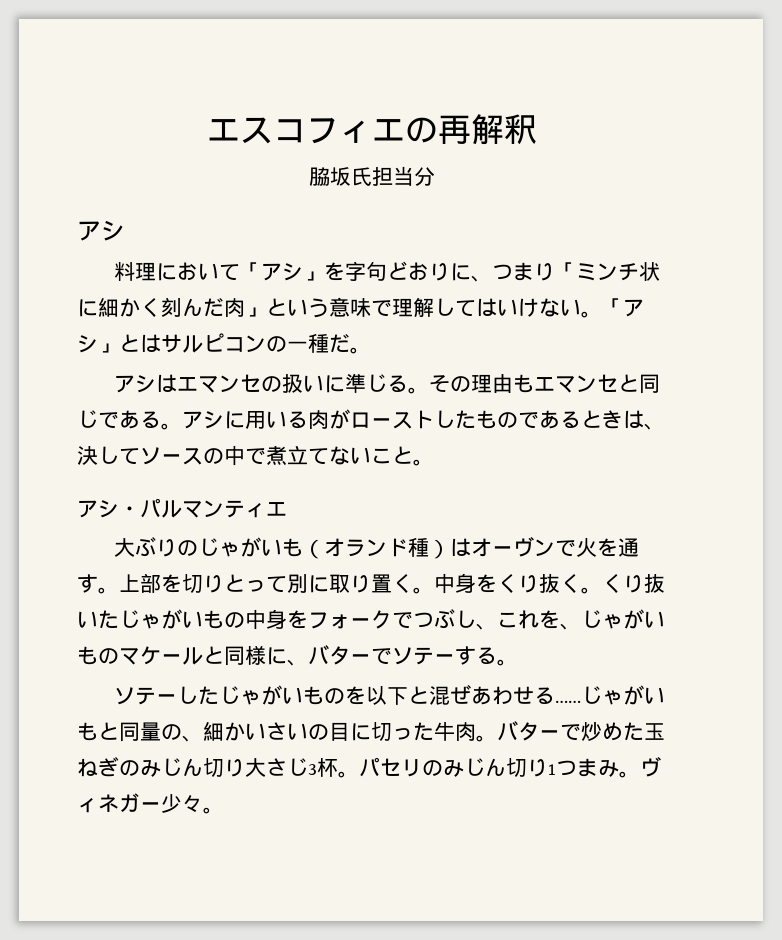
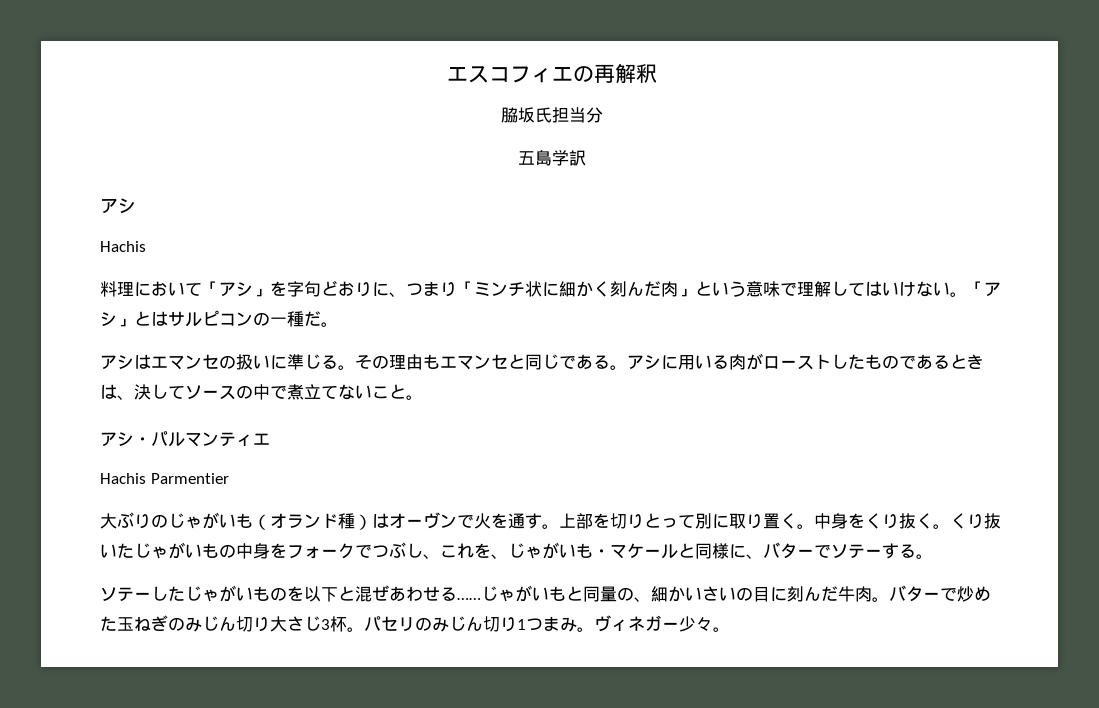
  脇坂氏担当分
+ 五島学訳
  アシ
+ Hachis
+ Hachis Parmentier
- くり抜いたじゃがいもの中身をフォークでつぶし、これを、じゃがいものマケールと同様に、バターでソテーする。
+ くり抜いたじゃがいもの中身をフォークでつぶし、これを、じゃがいも・マケールと同様に、バターでソテーする。
- じゃがいもと同量の、細かいさいの目に切った牛肉。
+ じゃがいもと同量の、細かいさいの目に刻んだ牛肉。

